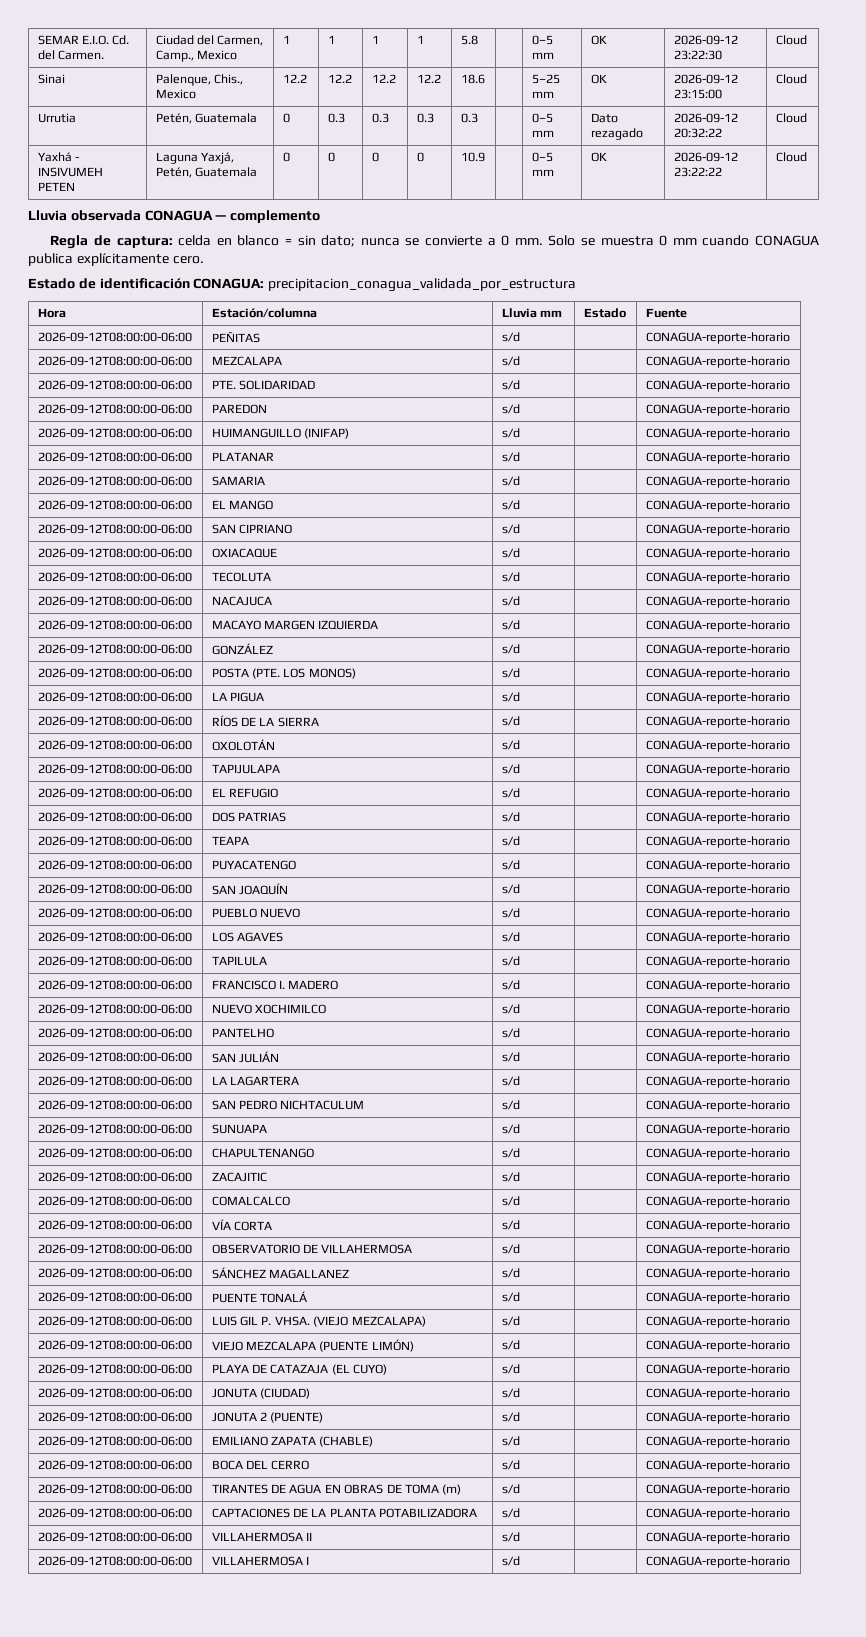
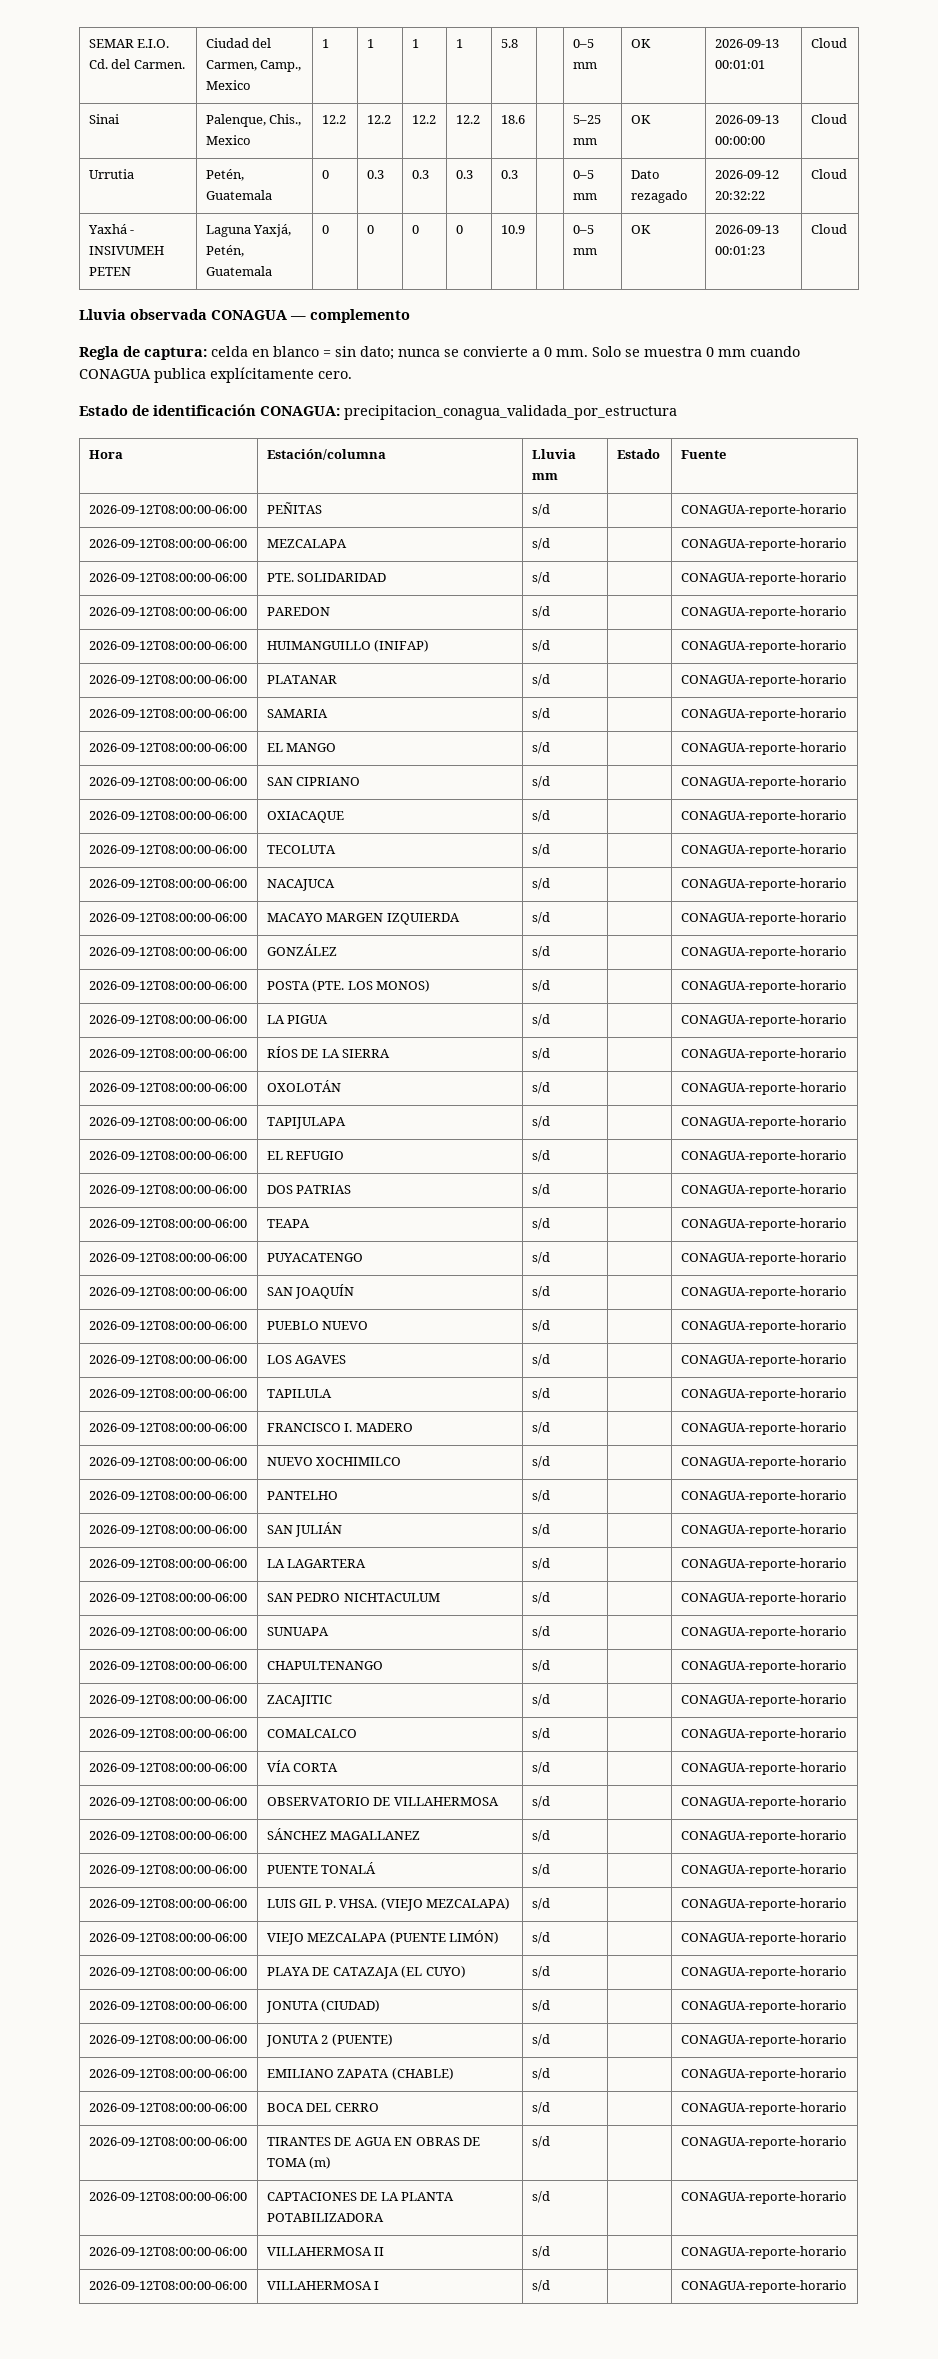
- SEMAR E.I.O. Cd. del Carmen. | Ciudad del Carmen, Camp., Mexico | 1 | 1 | 1 | 1 | 5.8 | | 0–5 mm | OK | 2026-09-12 23:22:30 | Cloud
+ SEMAR E.I.O. Cd. del Carmen. | Ciudad del Carmen, Camp., Mexico | 1 | 1 | 1 | 1 | 5.8 | | 0–5 mm | OK | 2026-09-13 00:01:01 | Cloud
- Sinai | Palenque, Chis., Mexico | 12.2 | 12.2 | 12.2 | 12.2 | 18.6 | | 5–25 mm | OK | 2026-09-12 23:15:00 | Cloud
+ Sinai | Palenque, Chis., Mexico | 12.2 | 12.2 | 12.2 | 12.2 | 18.6 | | 5–25 mm | OK | 2026-09-13 00:00:00 | Cloud
- Yaxhá - INSIVUMEH PETEN | Laguna Yaxjá, Petén, Guatemala | 0 | 0 | 0 | 0 | 10.9 | | 0–5 mm | OK | 2026-09-12 23:22:22 | Cloud
+ Yaxhá - INSIVUMEH PETEN | Laguna Yaxjá, Petén, Guatemala | 0 | 0 | 0 | 0 | 10.9 | | 0–5 mm | OK | 2026-09-13 00:01:23 | Cloud

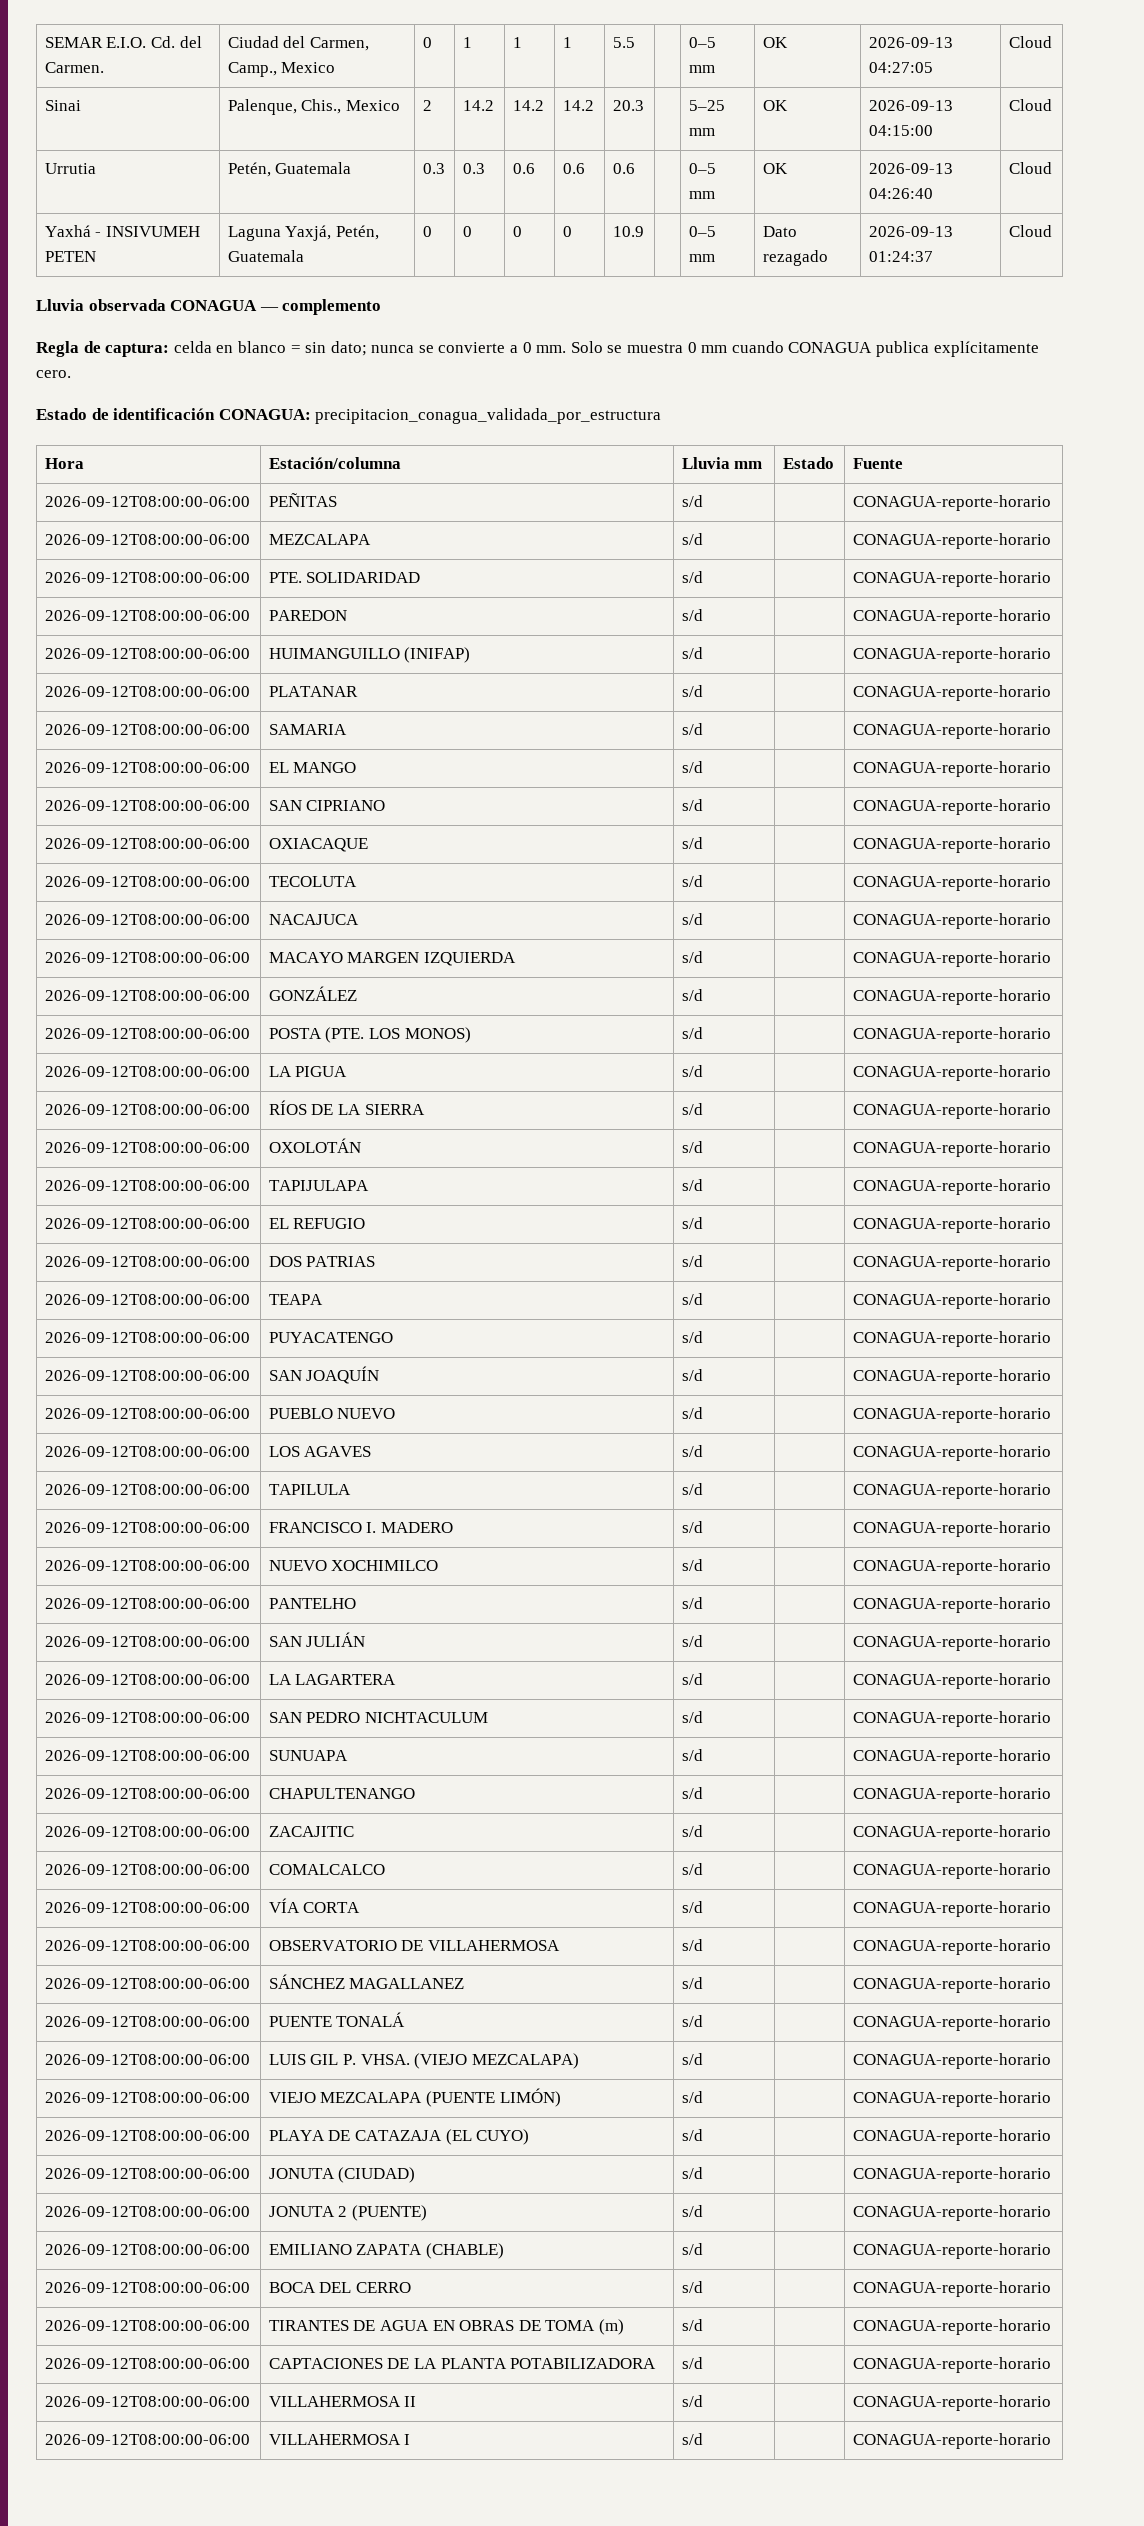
- SEMAR E.I.O. Cd. del Carmen. | Ciudad del Carmen, Camp., Mexico | 1 | 1 | 1 | 1 | 5.8 | | 0–5 mm | OK | 2026-09-13 00:01:01 | Cloud
+ SEMAR E.I.O. Cd. del Carmen. | Ciudad del Carmen, Camp., Mexico | 0 | 1 | 1 | 1 | 5.5 | | 0–5 mm | OK | 2026-09-13 04:27:05 | Cloud
- Sinai | Palenque, Chis., Mexico | 12.2 | 12.2 | 12.2 | 12.2 | 18.6 | | 5–25 mm | OK | 2026-09-13 00:00:00 | Cloud
+ Sinai | Palenque, Chis., Mexico | 2 | 14.2 | 14.2 | 14.2 | 20.3 | | 5–25 mm | OK | 2026-09-13 04:15:00 | Cloud
- Urrutia | Petén, Guatemala | 0 | 0.3 | 0.3 | 0.3 | 0.3 | | 0–5 mm | Dato rezagado | 2026-09-12 20:32:22 | Cloud
+ Urrutia | Petén, Guatemala | 0.3 | 0.3 | 0.6 | 0.6 | 0.6 | | 0–5 mm | OK | 2026-09-13 04:26:40 | Cloud
- Yaxhá - INSIVUMEH PETEN | Laguna Yaxjá, Petén, Guatemala | 0 | 0 | 0 | 0 | 10.9 | | 0–5 mm | OK | 2026-09-13 00:01:23 | Cloud
+ Yaxhá - INSIVUMEH PETEN | Laguna Yaxjá, Petén, Guatemala | 0 | 0 | 0 | 0 | 10.9 | | 0–5 mm | Dato rezagado | 2026-09-13 01:24:37 | Cloud

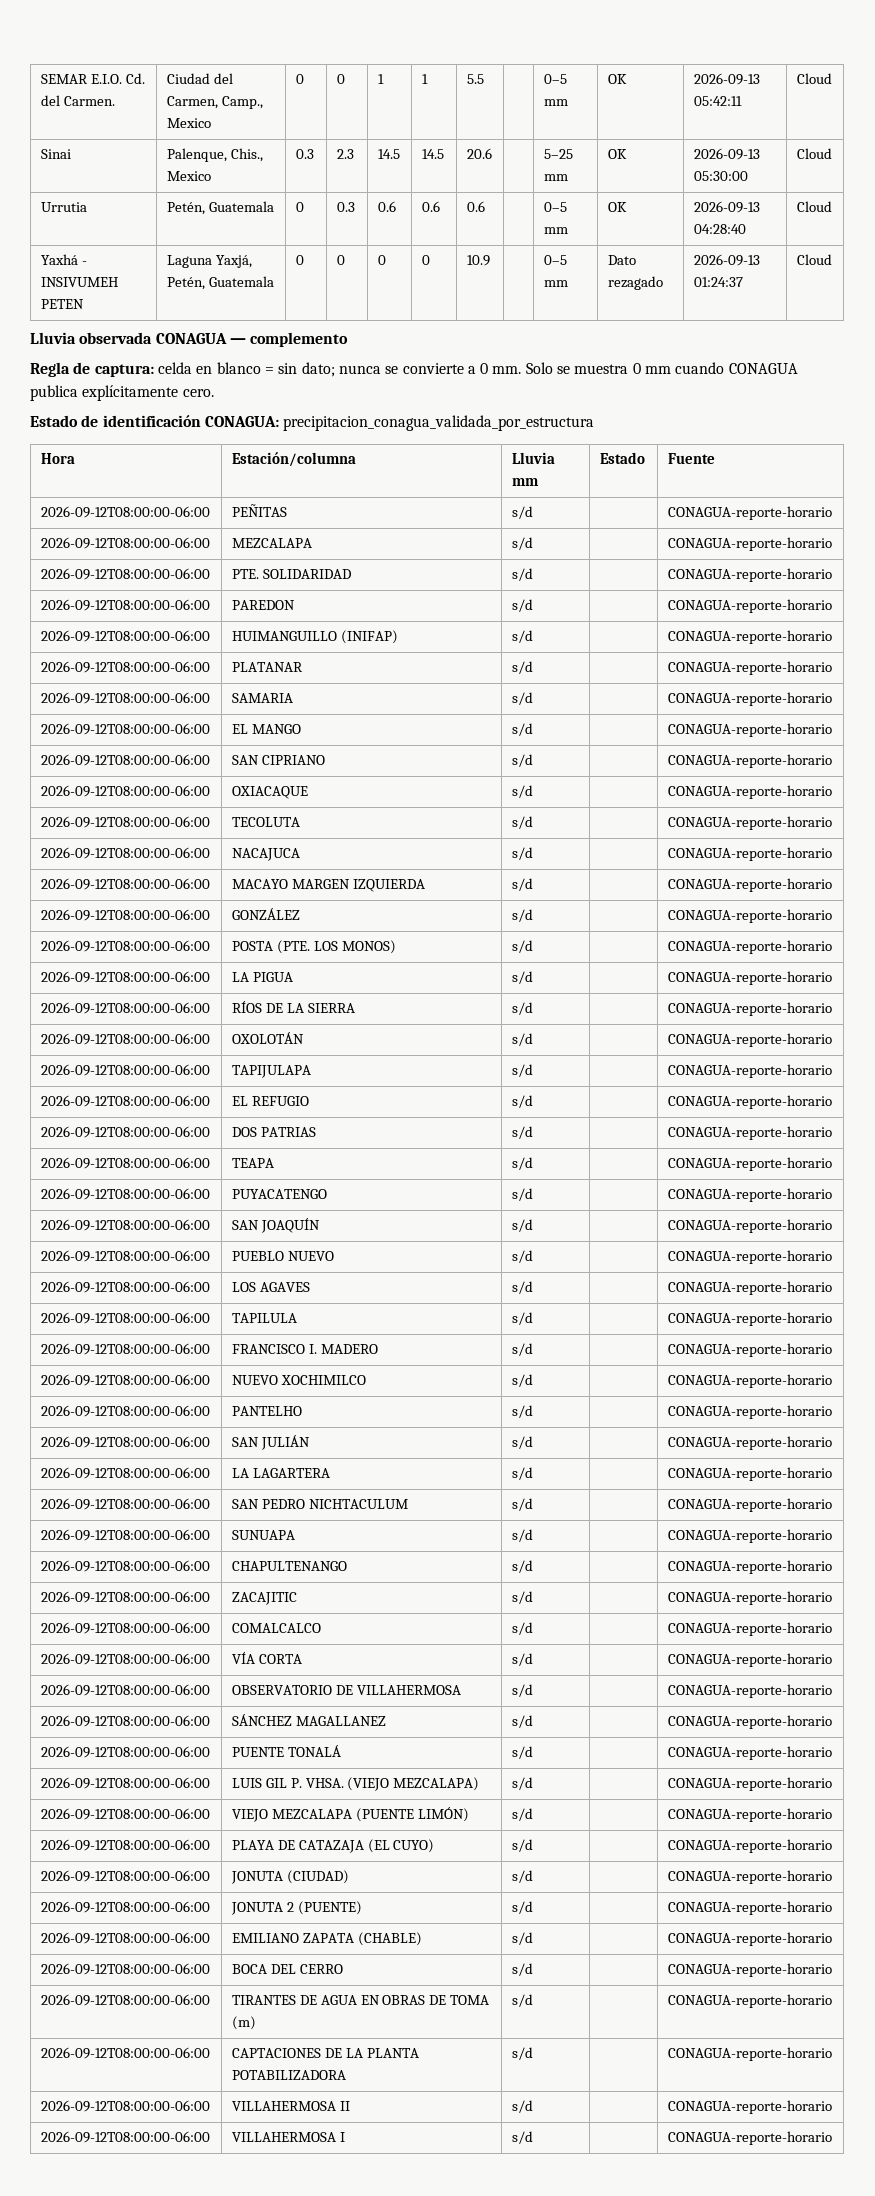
- SEMAR E.I.O. Cd. del Carmen. | Ciudad del Carmen, Camp., Mexico | 0 | 1 | 1 | 1 | 5.5 | | 0–5 mm | OK | 2026-09-13 04:27:05 | Cloud
+ SEMAR E.I.O. Cd. del Carmen. | Ciudad del Carmen, Camp., Mexico | 0 | 0 | 1 | 1 | 5.5 | | 0–5 mm | OK | 2026-09-13 05:42:11 | Cloud
- Sinai | Palenque, Chis., Mexico | 2 | 14.2 | 14.2 | 14.2 | 20.3 | | 5–25 mm | OK | 2026-09-13 04:15:00 | Cloud
+ Sinai | Palenque, Chis., Mexico | 0.3 | 2.3 | 14.5 | 14.5 | 20.6 | | 5–25 mm | OK | 2026-09-13 05:30:00 | Cloud
- Urrutia | Petén, Guatemala | 0.3 | 0.3 | 0.6 | 0.6 | 0.6 | | 0–5 mm | OK | 2026-09-13 04:26:40 | Cloud
+ Urrutia | Petén, Guatemala | 0 | 0.3 | 0.6 | 0.6 | 0.6 | | 0–5 mm | OK | 2026-09-13 04:28:40 | Cloud

